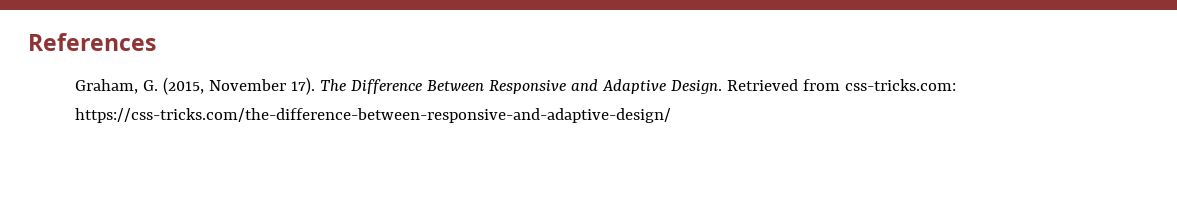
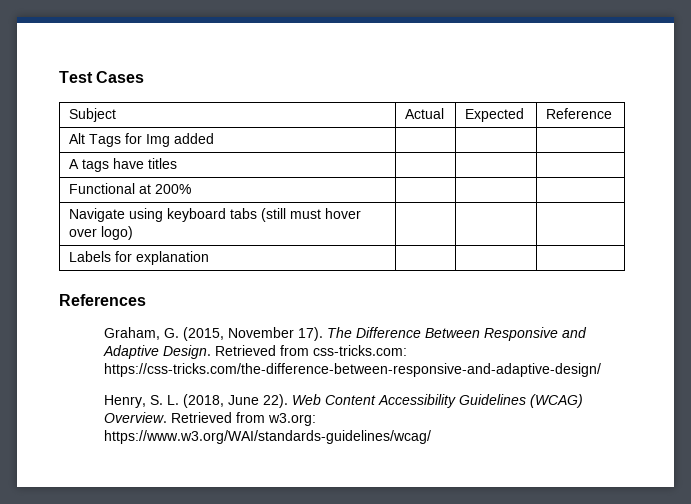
+ Test Cases
+ Subject | Actual | Expected | Reference
+ Alt Tags for Img added | | |
+ A tags have titles | | |
+ Functional at 200% | | |
+ Navigate using keyboard tabs (still must hover over logo) | | |
+ Labels for explanation | | |
+ Henry, S. L. (2018, June 22). Web Content Accessibility Guidelines (WCAG) Overview. Retrieved from w3.org: https://www.w3.org/WAI/standards-guidelines/wcag/

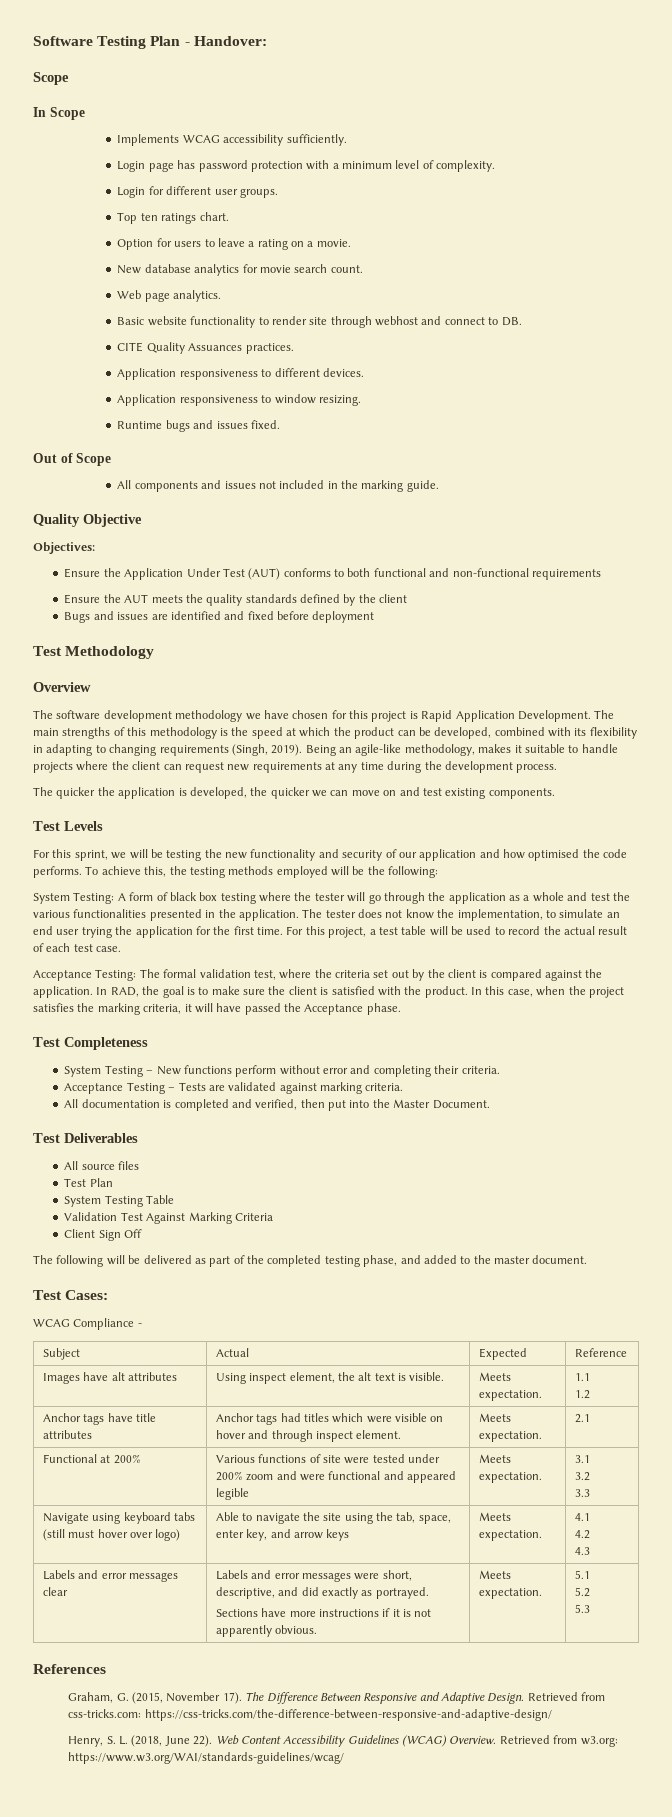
- Test Cases
+ Software Testing Plan - Handover:
+ Scope
+ In Scope
+ Implements WCAG accessibility sufficiently.
+ Login page has password protection with a minimum level of complexity.
+ Login for different user groups.
+ Top ten ratings chart.
+ Option for users to leave a rating on a movie.
+ New database analytics for movie search count.
+ Web page analytics.
+ Basic website functionality to render site through webhost and connect to DB.
+ CITE Quality Assuances practices.
+ Application responsiveness to different devices.
+ Application responsiveness to window resizing.
+ Runtime bugs and issues fixed.
+ Out of Scope
+ All components and issues not included in the marking guide.
+ Quality Objective
+ Objectives:
+ Ensure the Application Under Test (AUT) conforms to both functional and non-functional requirements
+ Ensure the AUT meets the quality standards defined by the client
+ Bugs and issues are identified and fixed before deployment
+ Test Methodology
+ Overview
+ The software development methodology we have chosen for this project is Rapid Application Development. The main strengths of this methodology is the speed at which the product can be developed, combined with its flexibility in adapting to changing requirements (Singh, 2019). Being an agile-like methodology, makes it suitable to handle projects where the client can request new requirements at any time during the development process.
+ The quicker the application is developed, the quicker we can move on and test existing components.
+ Test Levels
+ For this sprint, we will be testing the new functionality and security of our application and how optimised the code performs. To achieve this, the testing methods employed will be the following:
+ System Testing: A form of black box testing where the tester will go through the application as a whole and test the various functionalities presented in the application. The tester does not know the implementation, to simulate an end user trying the application for the first time. For this project, a test table will be used to record the actual result of each test case.
+ Acceptance Testing: The formal validation test, where the criteria set out by the client is compared against the application. In RAD, the goal is to make sure the client is satisfied with the product. In this case, when the project satisfies the marking criteria, it will have passed the Acceptance phase.
+ Test Completeness
+ System Testing – New functions perform without error and completing their criteria.
+ Acceptance Testing – Tests are validated against marking criteria.
+ All documentation is completed and verified, then put into the Master Document.
+ Test Deliverables
+ All source files
+ Test Plan
+ System Testing Table
+ Validation Test Against Marking Criteria
+ Client Sign Off
+ The following will be delivered as part of the completed testing phase, and added to the master document.
+ Test Cases:
+ WCAG Compliance -
  Subject | Actual | Expected | Reference
- Alt Tags for Img added | | |
- A tags have titles | | |
- Functional at 200% | | |
+ Images have alt attributes | Using inspect element, the alt text is visible. | Meets expectation. | 1.1
+ 1.2
+ Anchor tags have title attributes | Anchor tags had titles which were visible on hover and through inspect element. | Meets expectation. | 2.1
+ Functional at 200% | Various functions of site were tested under 200% zoom and were functional and appeared legible | Meets expectation. | 3.1
+ 3.2
+ 3.3
- Navigate using keyboard tabs (still must hover over logo) | | |
- Labels for explanation | | |
+ Navigate using keyboard tabs (still must hover over logo) | Able to navigate the site using the tab, space, enter key, and arrow keys | Meets expectation. | 4.1
+ 4.2
+ 4.3
+ Labels and error messages clear | Labels and error messages were short, descriptive, and did exactly as portrayed.
+ Sections have more instructions if it is not apparently obvious. | Meets expectation. | 5.1
+ 5.2
+ 5.3

